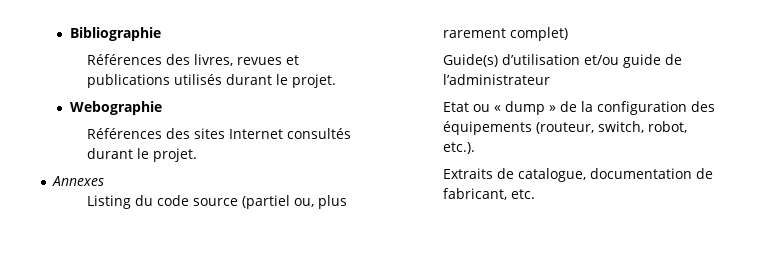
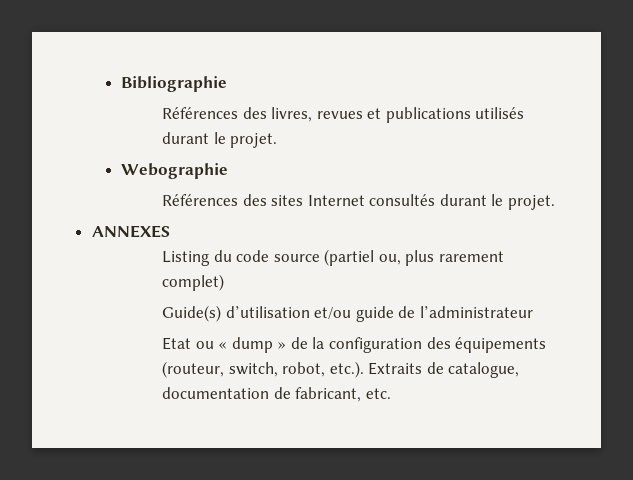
- Annexes
+ ANNEXES
- Etat ou « dump » de la configuration des équipements (routeur, switch, robot, etc.).
- Extraits de catalogue, documentation de fabricant, etc.
+ Etat ou « dump » de la configuration des équipements (routeur, switch, robot, etc.). Extraits de catalogue, documentation de fabricant, etc.

